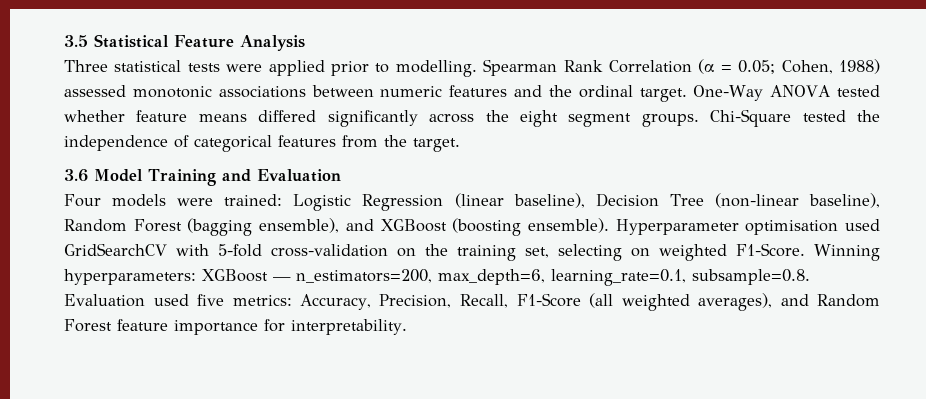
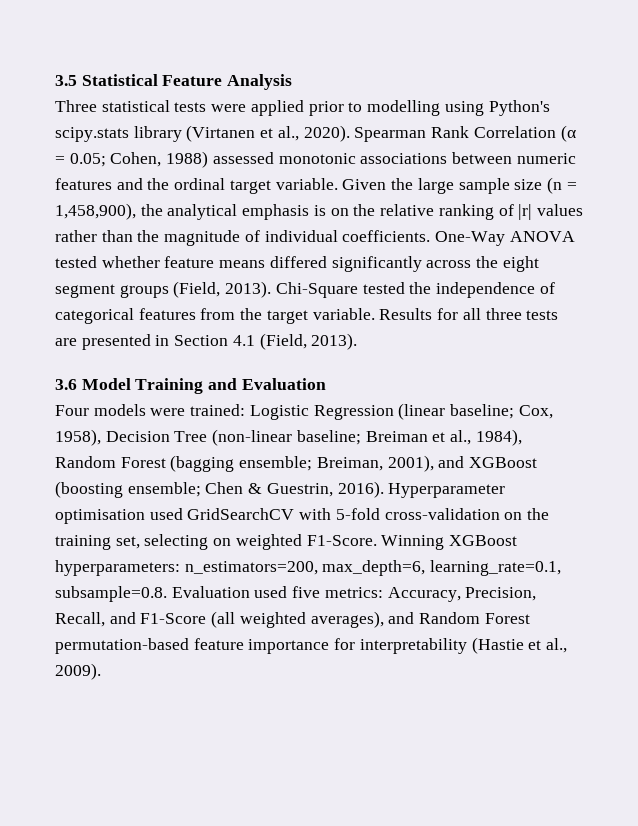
- Three statistical tests were applied prior to modelling.
+ Three statistical tests were applied prior to modelling using Python's scipy.stats library (Virtanen et al., 2020).
- Spearman Rank Correlation (α = 0.05; Cohen, 1988) assessed monotonic associations between numeric features and the ordinal target.
+ Spearman Rank Correlation (α = 0.05; Cohen, 1988) assessed monotonic associations between numeric features and the ordinal target variable. Given the large sample size (n = 1,458,900), the analytical emphasis is on the relative ranking of |r| values rather than the magnitude of individual coefficients.
- One-Way ANOVA tested whether feature means differed significantly across the eight segment groups.
+ One-Way ANOVA tested whether feature means differed significantly across the eight segment groups (Field, 2013).
- Chi-Square tested the independence of categorical features from the target.
+ Chi-Square tested the independence of categorical features from the target variable. Results for all three tests are presented in Section 4.1 (Field, 2013).
- Four models were trained: Logistic Regression (linear baseline), Decision Tree (non-linear baseline), Random Forest (bagging ensemble), and XGBoost (boosting ensemble).
+ Four models were trained: Logistic Regression (linear baseline; Cox, 1958), Decision Tree (non-linear baseline; Breiman et al., 1984), Random Forest (bagging ensemble; Breiman, 2001), and XGBoost (boosting ensemble; Chen & Guestrin, 2016).
- Winning hyperparameters: XGBoost — n_estimators=200, max_depth=6, learning_rate=0.1, subsample=0.8. Evaluation used five metrics: Accuracy, Precision, Recall, F1-Score (all weighted averages), and Random Forest feature importance for interpretability.
+ Winning XGBoost hyperparameters: n_estimators=200, max_depth=6, learning_rate=0.1, subsample=0.8. Evaluation used five metrics: Accuracy, Precision, Recall, and F1-Score (all weighted averages), and Random Forest permutation-based feature importance for interpretability (Hastie et al., 2009).

